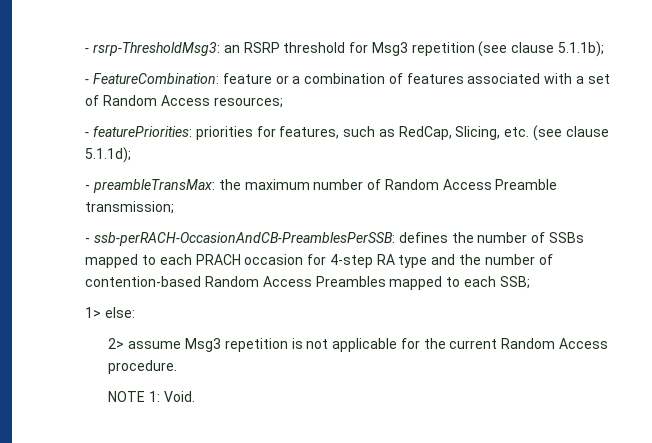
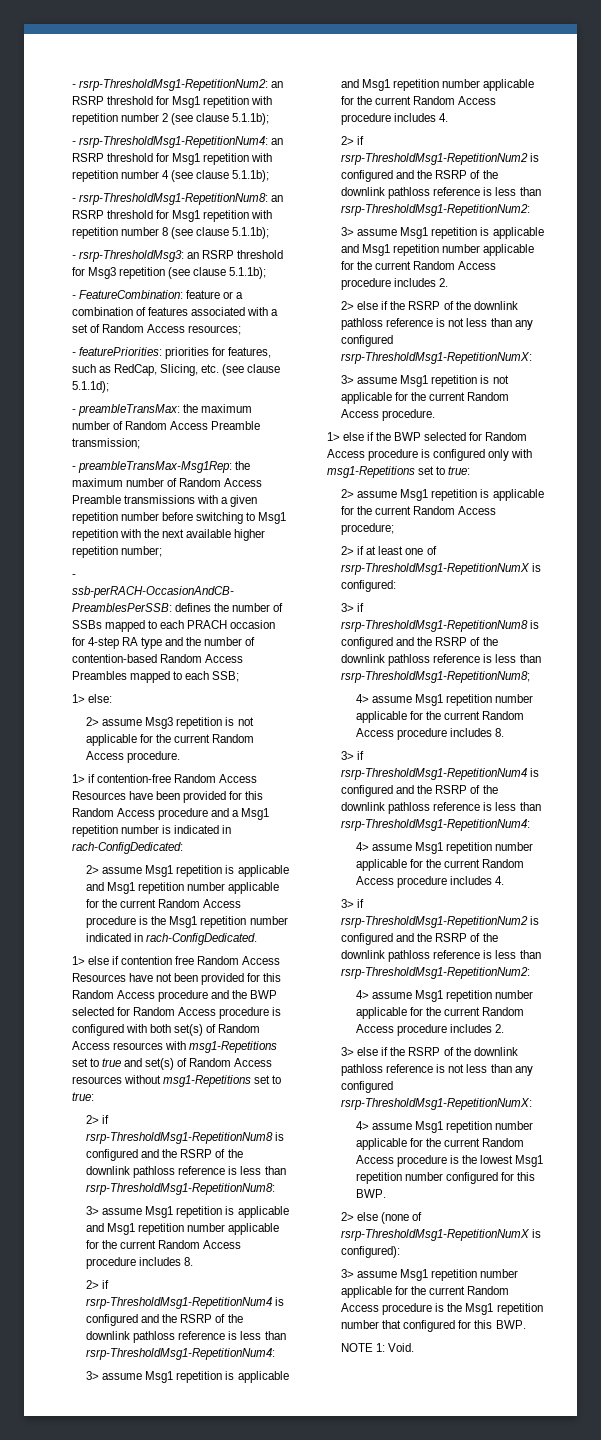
+ - rsrp-ThresholdMsg1-RepetitionNum2: an RSRP threshold for Msg1 repetition with repetition number 2 (see clause 5.1.1b);
+ - rsrp-ThresholdMsg1-RepetitionNum4: an RSRP threshold for Msg1 repetition with repetition number 4 (see clause 5.1.1b);
+ - rsrp-ThresholdMsg1-RepetitionNum8: an RSRP threshold for Msg1 repetition with repetition number 8 (see clause 5.1.1b);
+ - preambleTransMax-Msg1Rep: the maximum number of Random Access Preamble transmissions with a given repetition number before switching to Msg1 repetition with the next available higher repetition number;
+ 1> if contention-free Random Access Resources have been provided for this Random Access procedure and a Msg1 repetition number is indicated in rach-ConfigDedicated:
+ 2> assume Msg1 repetition is applicable and Msg1 repetition number applicable for the current Random Access procedure is the Msg1 repetition number indicated in rach-ConfigDedicated.
+ 1> else if contention free Random Access Resources have not been provided for this Random Access procedure and the BWP selected for Random Access procedure is configured with both set(s) of Random Access resources with msg1-Repetitions set to true and set(s) of Random Access resources without msg1-Repetitions set to true:
+ 2> if rsrp-ThresholdMsg1-RepetitionNum8 is configured and the RSRP of the downlink pathloss reference is less than rsrp-ThresholdMsg1-RepetitionNum8:
+ 3> assume Msg1 repetition is applicable and Msg1 repetition number applicable for the current Random Access procedure includes 8.
+ 2> if rsrp-ThresholdMsg1-RepetitionNum4 is configured and the RSRP of the downlink pathloss reference is less than rsrp-ThresholdMsg1-RepetitionNum4:
+ 3> assume Msg1 repetition is applicable and Msg1 repetition number applicable for the current Random Access procedure includes 4.
+ 2> if rsrp-ThresholdMsg1-RepetitionNum2 is configured and the RSRP of the downlink pathloss reference is less than rsrp-ThresholdMsg1-RepetitionNum2:
+ 3> assume Msg1 repetition is applicable and Msg1 repetition number applicable for the current Random Access procedure includes 2.
+ 2> else if the RSRP of the downlink pathloss reference is not less than any configured rsrp-ThresholdMsg1-RepetitionNumX:
+ 3> assume Msg1 repetition is not applicable for the current Random Access procedure.
+ 1> else if the BWP selected for Random Access procedure is configured only with msg1-Repetitions set to true:
+ 2> assume Msg1 repetition is applicable for the current Random Access procedure;
+ 2> if at least one of rsrp-ThresholdMsg1-RepetitionNumX is configured:
+ 3> if rsrp-ThresholdMsg1-RepetitionNum8 is configured and the RSRP of the downlink pathloss reference is less than rsrp-ThresholdMsg1-RepetitionNum8;
+ 4> assume Msg1 repetition number applicable for the current Random Access procedure includes 8.
+ 3> if rsrp-ThresholdMsg1-RepetitionNum4 is configured and the RSRP of the downlink pathloss reference is less than rsrp-ThresholdMsg1-RepetitionNum4:
+ 4> assume Msg1 repetition number applicable for the current Random Access procedure includes 4.
+ 3> if rsrp-ThresholdMsg1-RepetitionNum2 is configured and the RSRP of the downlink pathloss reference is less than rsrp-ThresholdMsg1-RepetitionNum2:
+ 4> assume Msg1 repetition number applicable for the current Random Access procedure includes 2.
+ 3> else if the RSRP of the downlink pathloss reference is not less than any configured rsrp-ThresholdMsg1-RepetitionNumX:
+ 4> assume Msg1 repetition number applicable for the current Random Access procedure is the lowest Msg1 repetition number configured for this BWP.
+ 2> else (none of rsrp-ThresholdMsg1-RepetitionNumX is configured):
+ 3> assume Msg1 repetition number applicable for the current Random Access procedure is the Msg1 repetition number that configured for this BWP.

